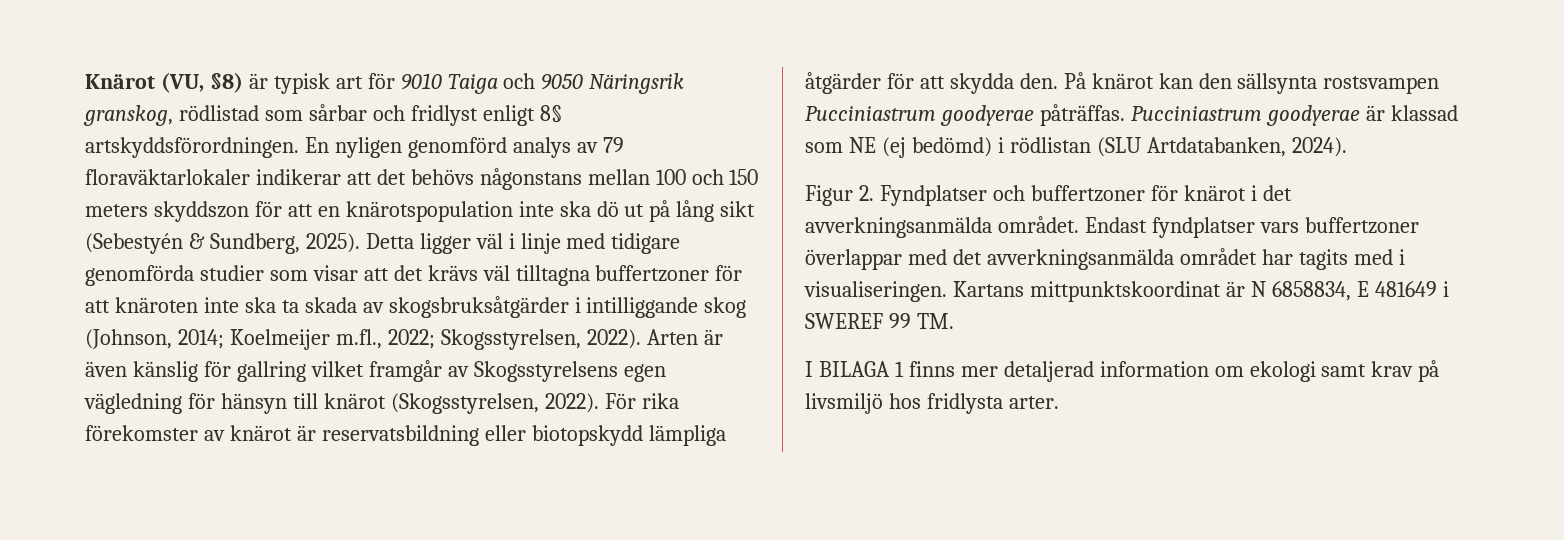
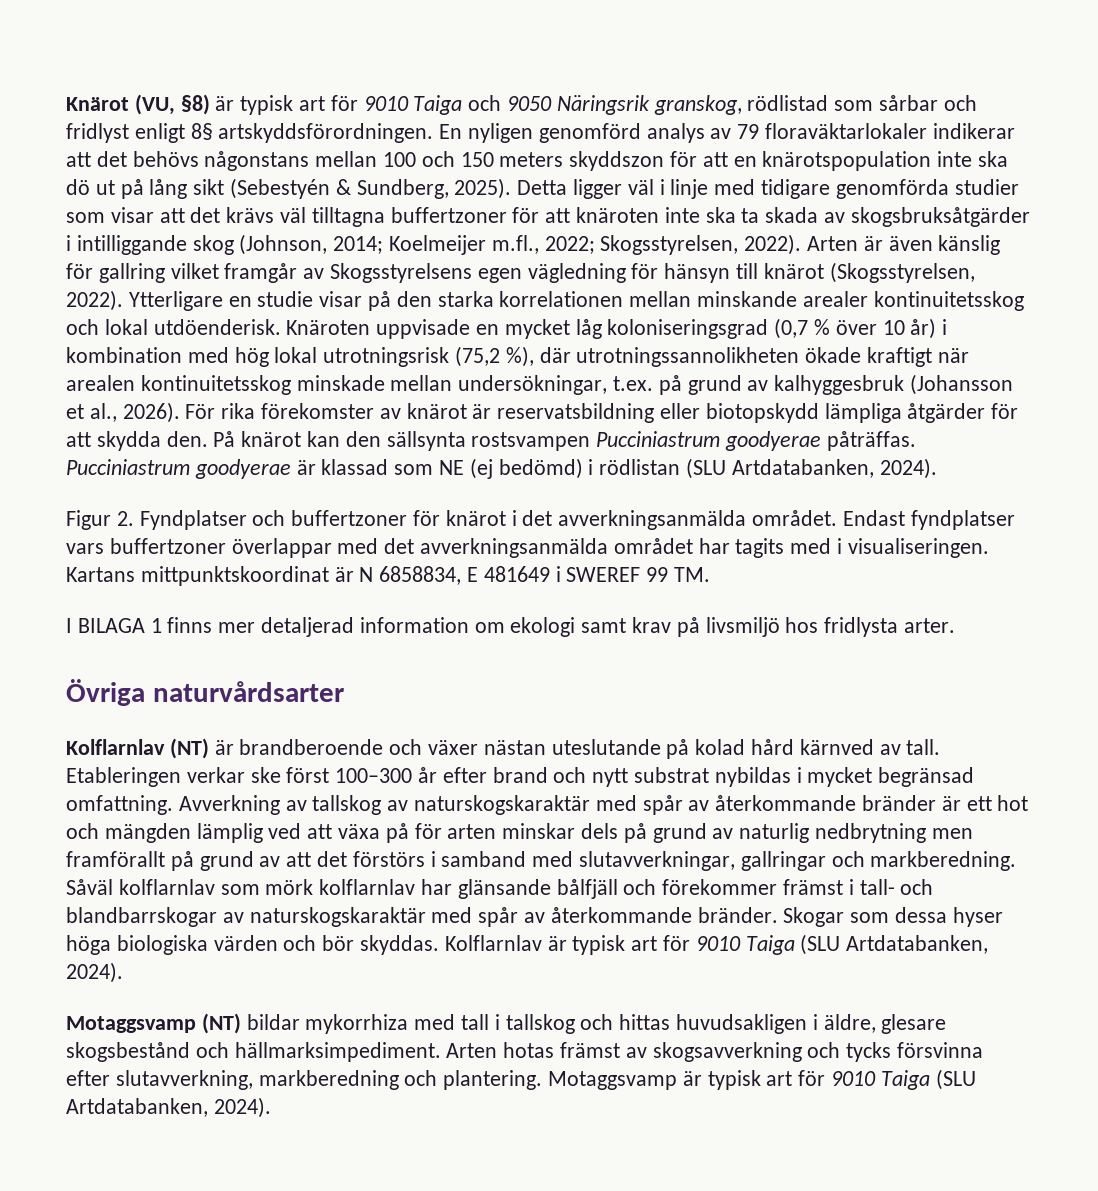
+ Ytterligare en studie visar på den starka korrelationen mellan minskande arealer kontinuitetsskog och lokal utdöenderisk. Knäroten uppvisade en mycket låg koloniseringsgrad (0,7 % över 10 år) i kombination med hög lokal utrotningsrisk (75,2 %), där utrotningssannolikheten ökade kraftigt när arealen kontinuitetsskog minskade mellan undersökningar, t.ex. på grund av kalhyggesbruk (Johansson et al., 2026).
+ Övriga naturvårdsarter
+ Kolflarnlav (NT) är brandberoende och växer nästan uteslutande på kolad hård kärnved av tall. Etableringen verkar ske först 100–300 år efter brand och nytt substrat nybildas i mycket begränsad omfattning. Avverkning av tallskog av naturskogskaraktär med spår av återkommande bränder är ett hot och mängden lämplig ved att växa på för arten minskar dels på grund av naturlig nedbrytning men framförallt på grund av att det förstörs i samband med slutavverkningar, gallringar och markberedning. Såväl kolflarnlav som mörk kolflarnlav har glänsande bålfjäll och förekommer främst i tall- och blandbarrskogar av naturskogskaraktär med spår av återkommande bränder. Skogar som dessa hyser höga biologiska värden och bör skyddas. Kolflarnlav är typisk art för 9010 Taiga (SLU Artdatabanken, 2024).
+ Motaggsvamp (NT) bildar mykorrhiza med tall i tallskog och hittas huvudsakligen i äldre, glesare skogsbestånd och hällmarksimpediment. Arten hotas främst av skogsavverkning och tycks försvinna efter slutavverkning, markberedning och plantering. Motaggsvamp är typisk art för 9010 Taiga (SLU Artdatabanken, 2024).

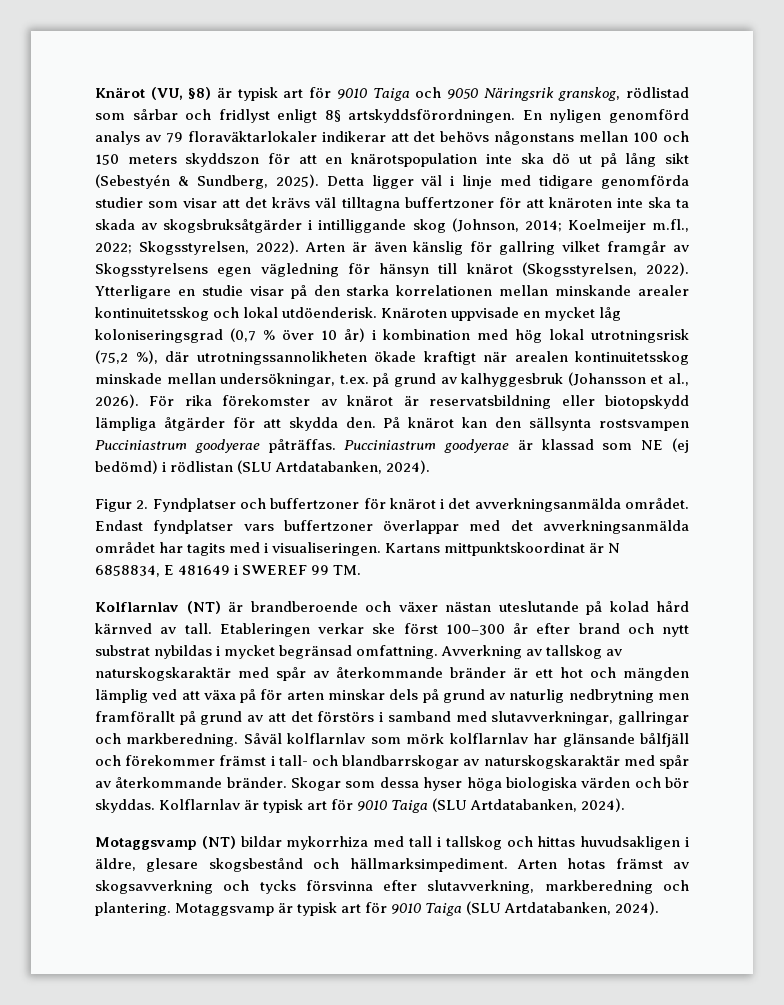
- I BILAGA 1 finns mer detaljerad information om ekologi samt krav på livsmiljö hos fridlysta arter.
- Övriga naturvårdsarter

